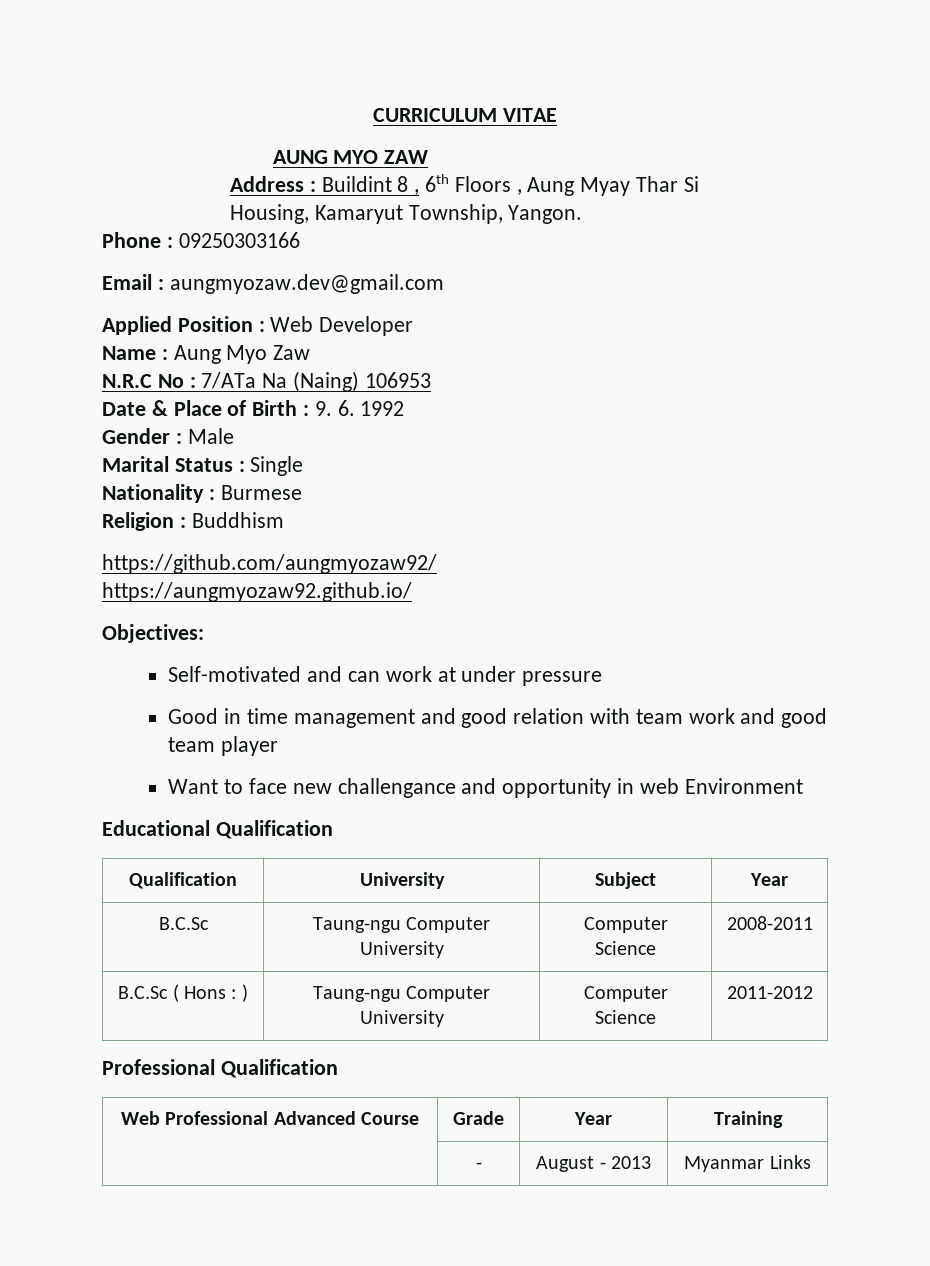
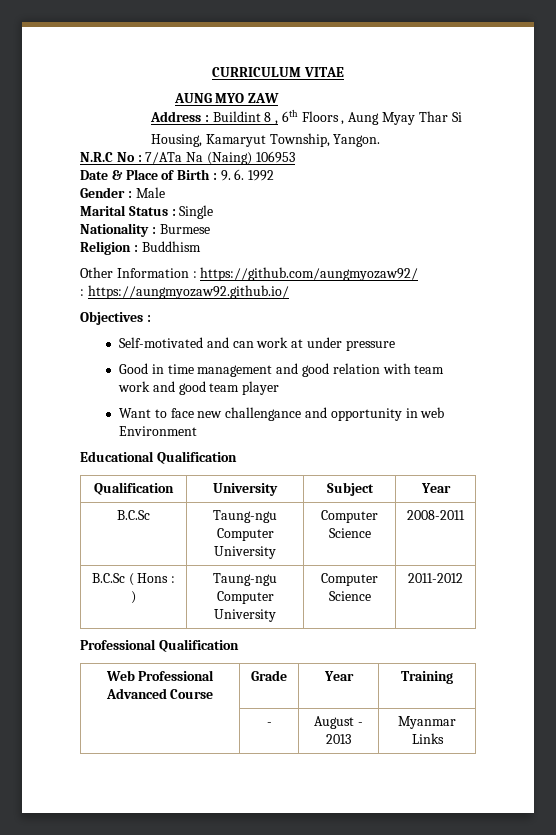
- Phone : 09250303166
- Email : aungmyozaw.dev@gmail.com
- Applied Position : Web Developer
- Name : Aung Myo Zaw
- https://github.com/aungmyozaw92/
+ Other Information : https://github.com/aungmyozaw92/
- https://aungmyozaw92.github.io/
+ : https://aungmyozaw92.github.io/
- Objectives:
+ Objectives :

